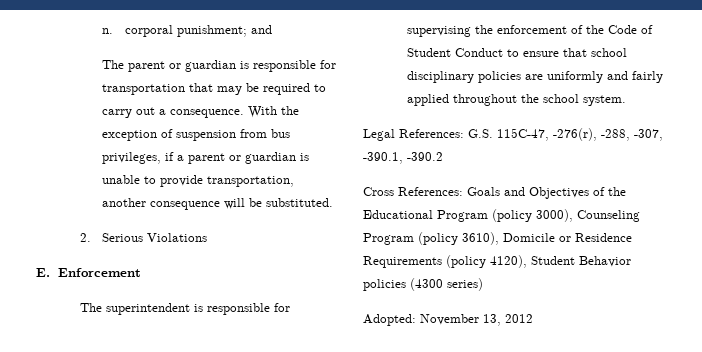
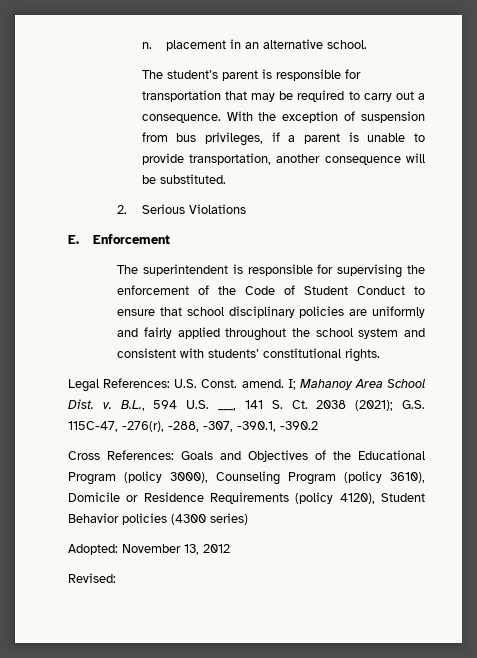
- n. corporal punishment; and
- The parent or guardian is responsible for transportation that may be required to carry out a consequence.
+ n. placement in an alternative school.
+ The student’s parent is responsible for transportation that may be required to carry out a consequence.
- With the exception of suspension from bus privileges, if a parent or guardian is unable to provide transportation, another consequence will be substituted.
+ With the exception of suspension from bus privileges, if a parent is unable to provide transportation, another consequence will be substituted.
- The superintendent is responsible for supervising the enforcement of the Code of Student Conduct to ensure that school disciplinary policies are uniformly and fairly applied throughout the school system.
- Legal References: G.S. 115C-47, -276(r), -288, -307, -390.1, -390.2
+ The superintendent is responsible for supervising the enforcement of the Code of Student Conduct to ensure that school disciplinary policies are uniformly and fairly applied throughout the school system and consistent with students’ constitutional rights.
+ Legal References: U.S. Const. amend. I; Mahanoy Area School Dist. v. B.L., 594 U.S. ___, 141 S. Ct. 2038 (2021); G.S. 115C-47, -276(r), -288, -307, -390.1, -390.2
+ Revised:

